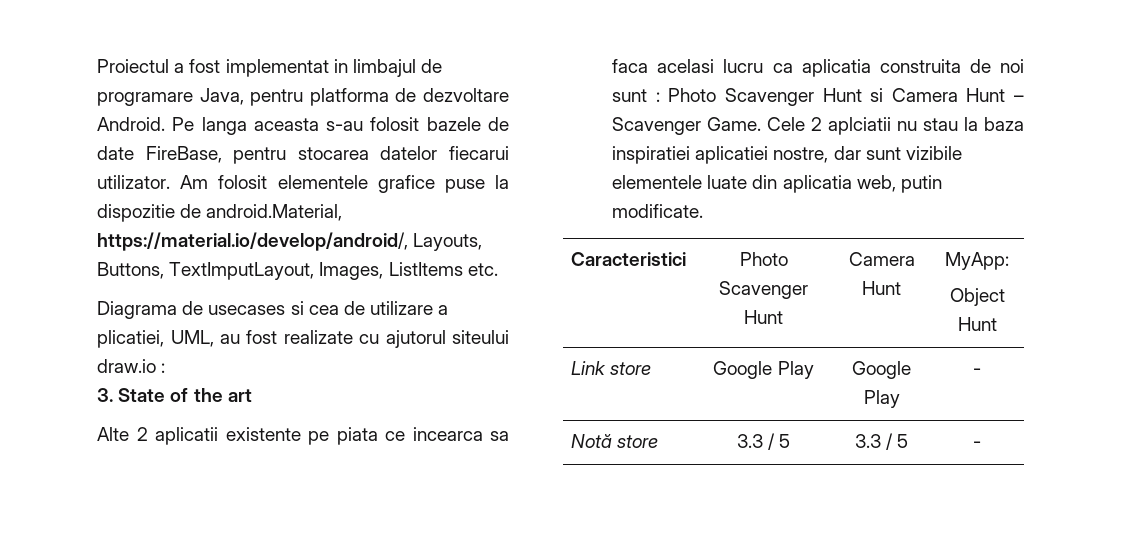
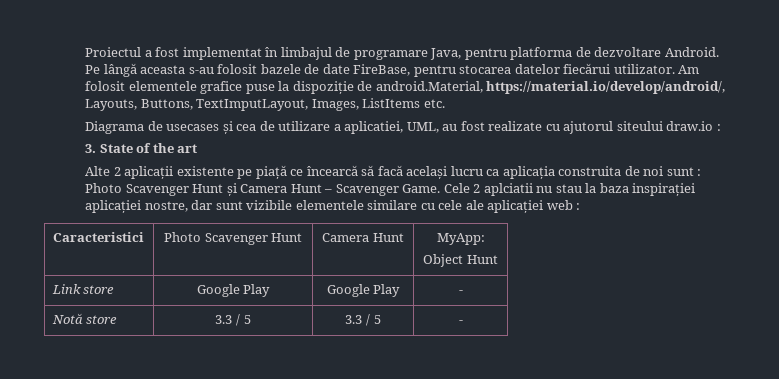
- Proiectul a fost implementat in limbajul de programare Java, pentru platforma de dezvoltare Android.
+ Proiectul a fost implementat în limbajul de programare Java, pentru platforma de dezvoltare Android.
- Pe langa aceasta s-au folosit bazele de date FireBase, pentru stocarea datelor fiecarui utilizator.
+ Pe lângă aceasta s-au folosit bazele de date FireBase, pentru stocarea datelor fiecărui utilizator.
- Am folosit elementele grafice puse la dispozitie de android.Material, https://material.io/develop/android/, Layouts, Buttons, TextImputLayout, Images, ListItems etc.
+ Am folosit elementele grafice puse la dispoziție de android.Material, https://material.io/develop/android/, Layouts, Buttons, TextImputLayout, Images, ListItems etc.
- Diagrama de usecases si cea de utilizare a plicatiei, UML, au fost realizate cu ajutorul siteului draw.io :
+ Diagrama de usecases și cea de utilizare a aplicatiei, UML, au fost realizate cu ajutorul siteului draw.io :
- Alte 2 aplicatii existente pe piata ce incearca sa faca acelasi lucru ca aplicatia construita de noi sunt : Photo Scavenger Hunt si Camera Hunt – Scavenger Game.
+ Alte 2 aplicații existente pe piață ce încearcă să facă același lucru ca aplicația construita de noi sunt : Photo Scavenger Hunt și Camera Hunt – Scavenger Game.
- Cele 2 aplciatii nu stau la baza inspiratiei aplicatiei nostre, dar sunt vizibile elementele luate din aplicatia web, putin modificate.
+ Cele 2 aplciatii nu stau la baza inspirației aplicației nostre, dar sunt vizibile elementele similare cu cele ale aplicației web :

